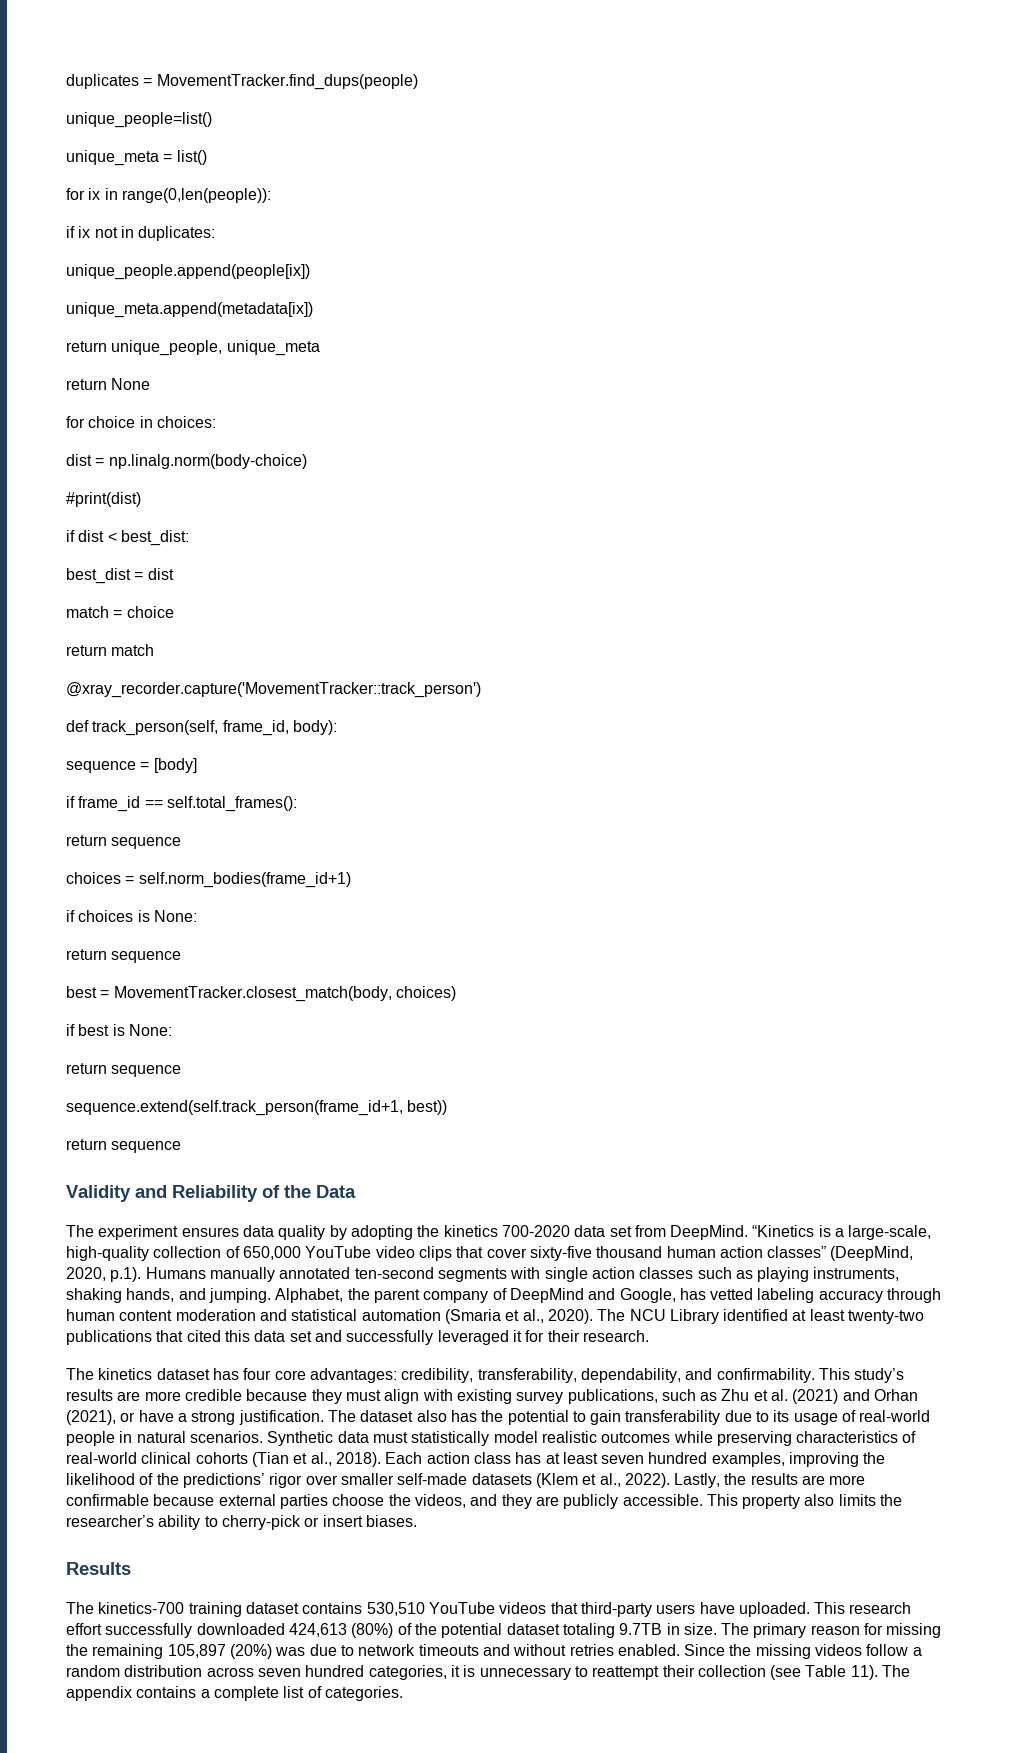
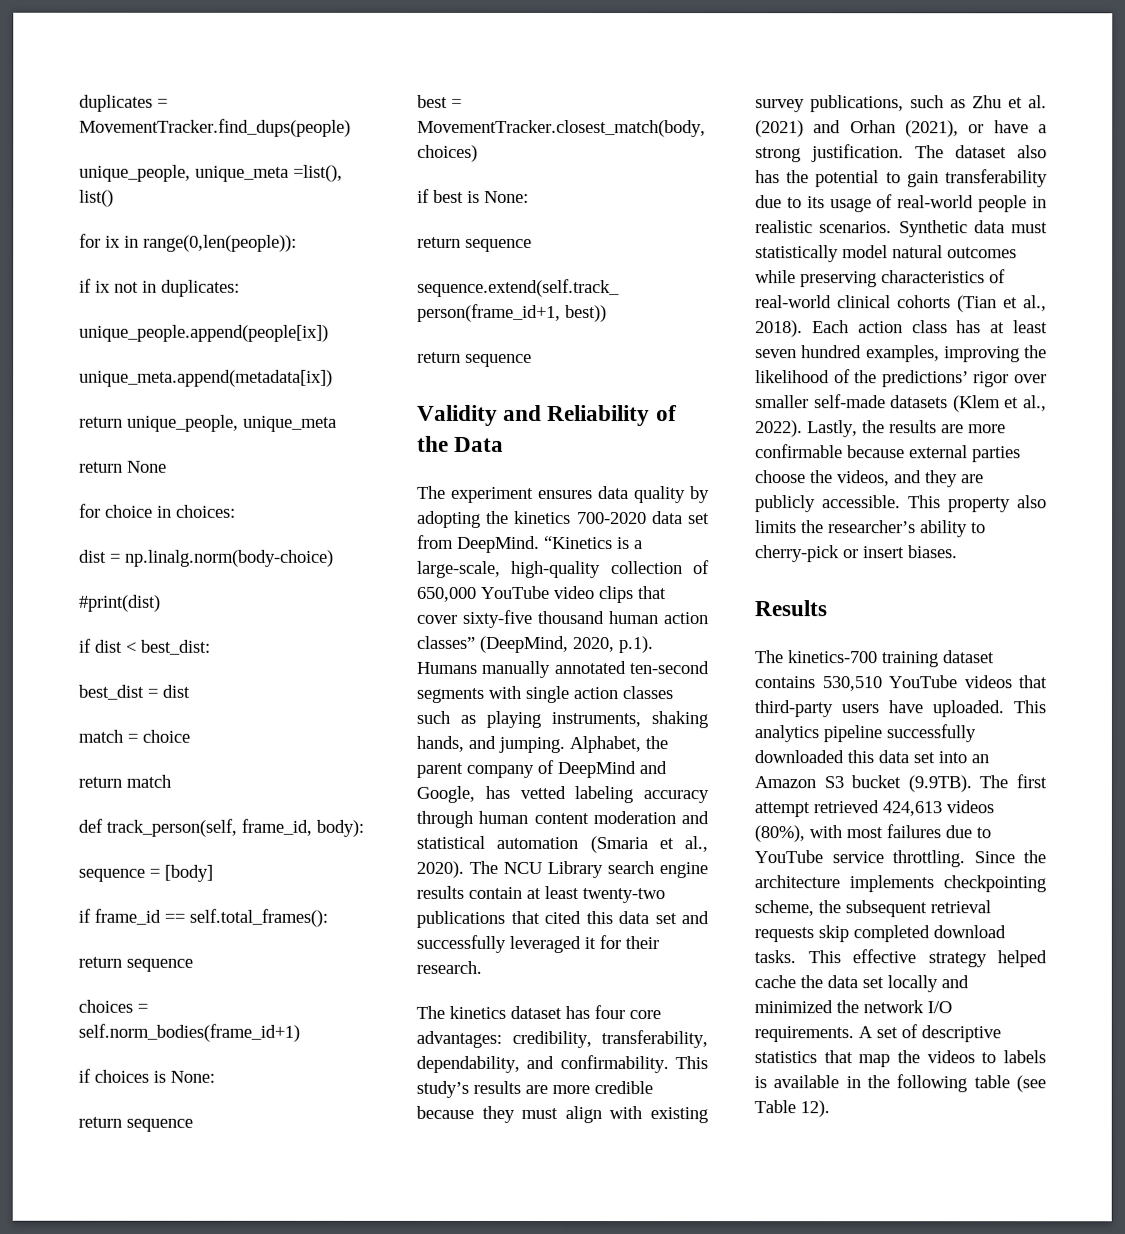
- unique_people=list()
- unique_meta = list()
+ unique_people, unique_meta =list(), list()
- @xray_recorder.capture('MovementTracker::track_person')
- The NCU Library identified at least twenty-two publications that cited this data set and successfully leveraged it for their research.
+ The NCU Library search engine results contain at least twenty-two publications that cited this data set and successfully leveraged it for their research.
- The dataset also has the potential to gain transferability due to its usage of real-world people in natural scenarios.
+ The dataset also has the potential to gain transferability due to its usage of real-world people in realistic scenarios.
- Synthetic data must statistically model realistic outcomes while preserving characteristics of real-world clinical cohorts (Tian et al., 2018).
+ Synthetic data must statistically model natural outcomes while preserving characteristics of real-world clinical cohorts (Tian et al., 2018).
- This research effort successfully downloaded 424,613 (80%) of the potential dataset totaling 9.7TB in size. The primary reason for missing the remaining 105,897 (20%) was due to network timeouts and without retries enabled. Since the missing videos follow a random distribution across seven hundred categories, it is unnecessary to reattempt their collection (see Table 11). The appendix contains a complete list of categories.
+ This analytics pipeline successfully downloaded this data set into an Amazon S3 bucket (9.9TB). The first attempt retrieved 424,613 videos (80%), with most failures due to YouTube service throttling. Since the architecture implements checkpointing scheme, the subsequent retrieval requests skip completed download tasks. This effective strategy helped cache the data set locally and minimized the network I/O requirements. A set of descriptive statistics that map the videos to labels is available in the following table (see Table 12).

